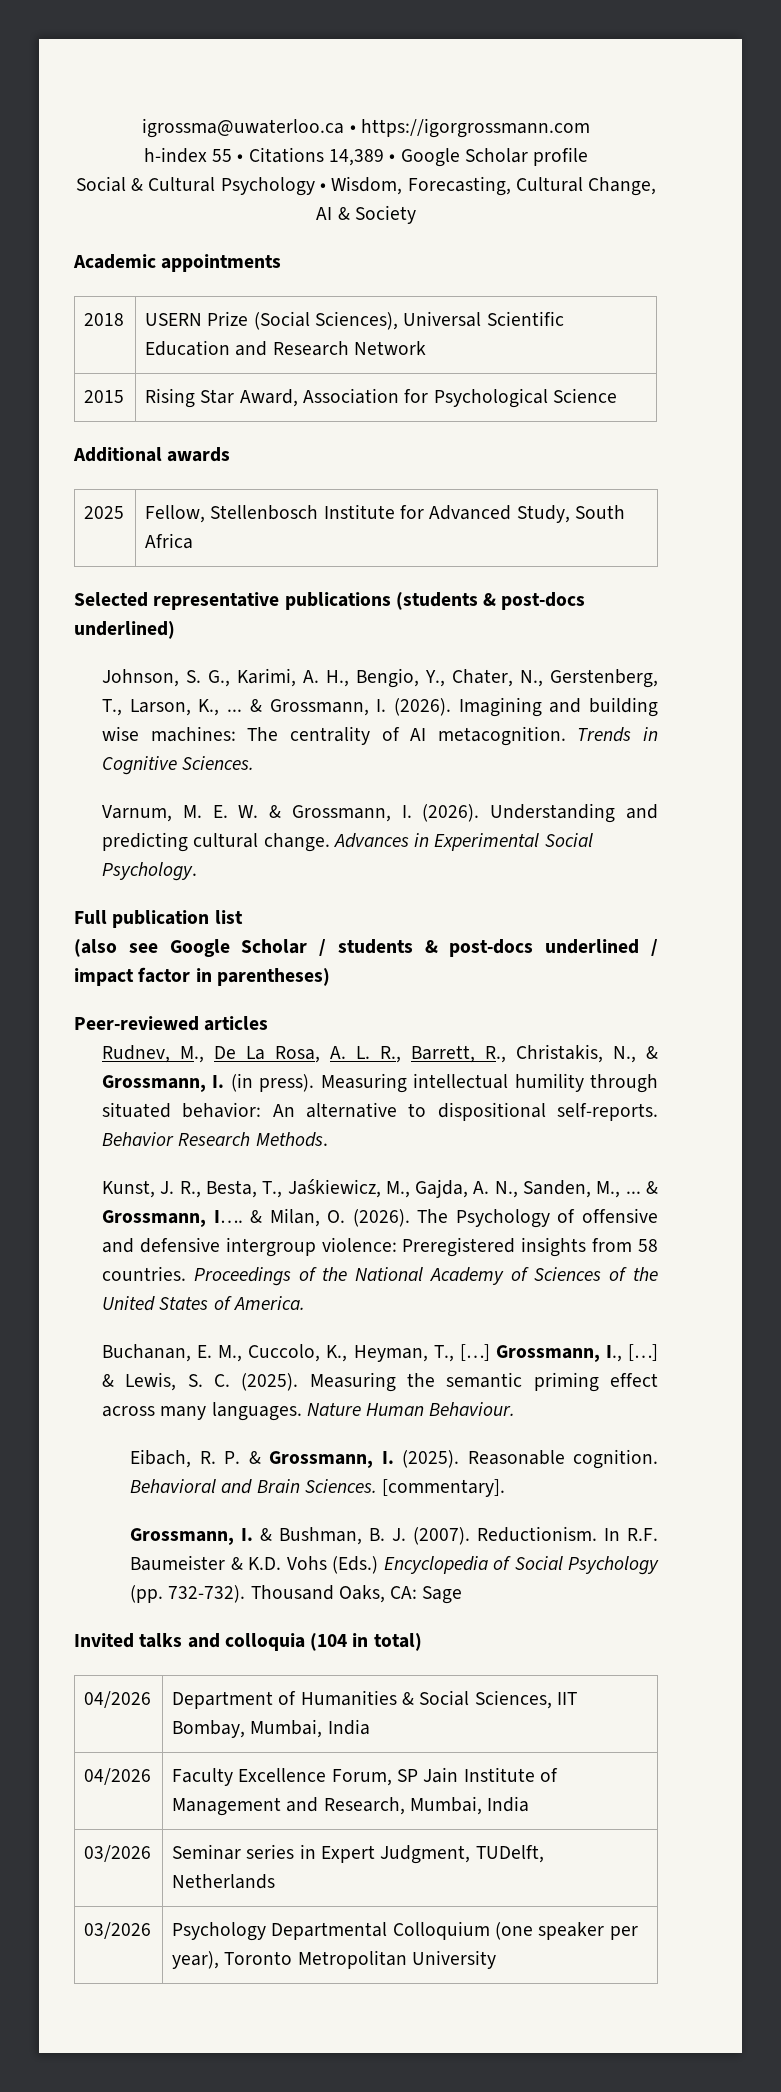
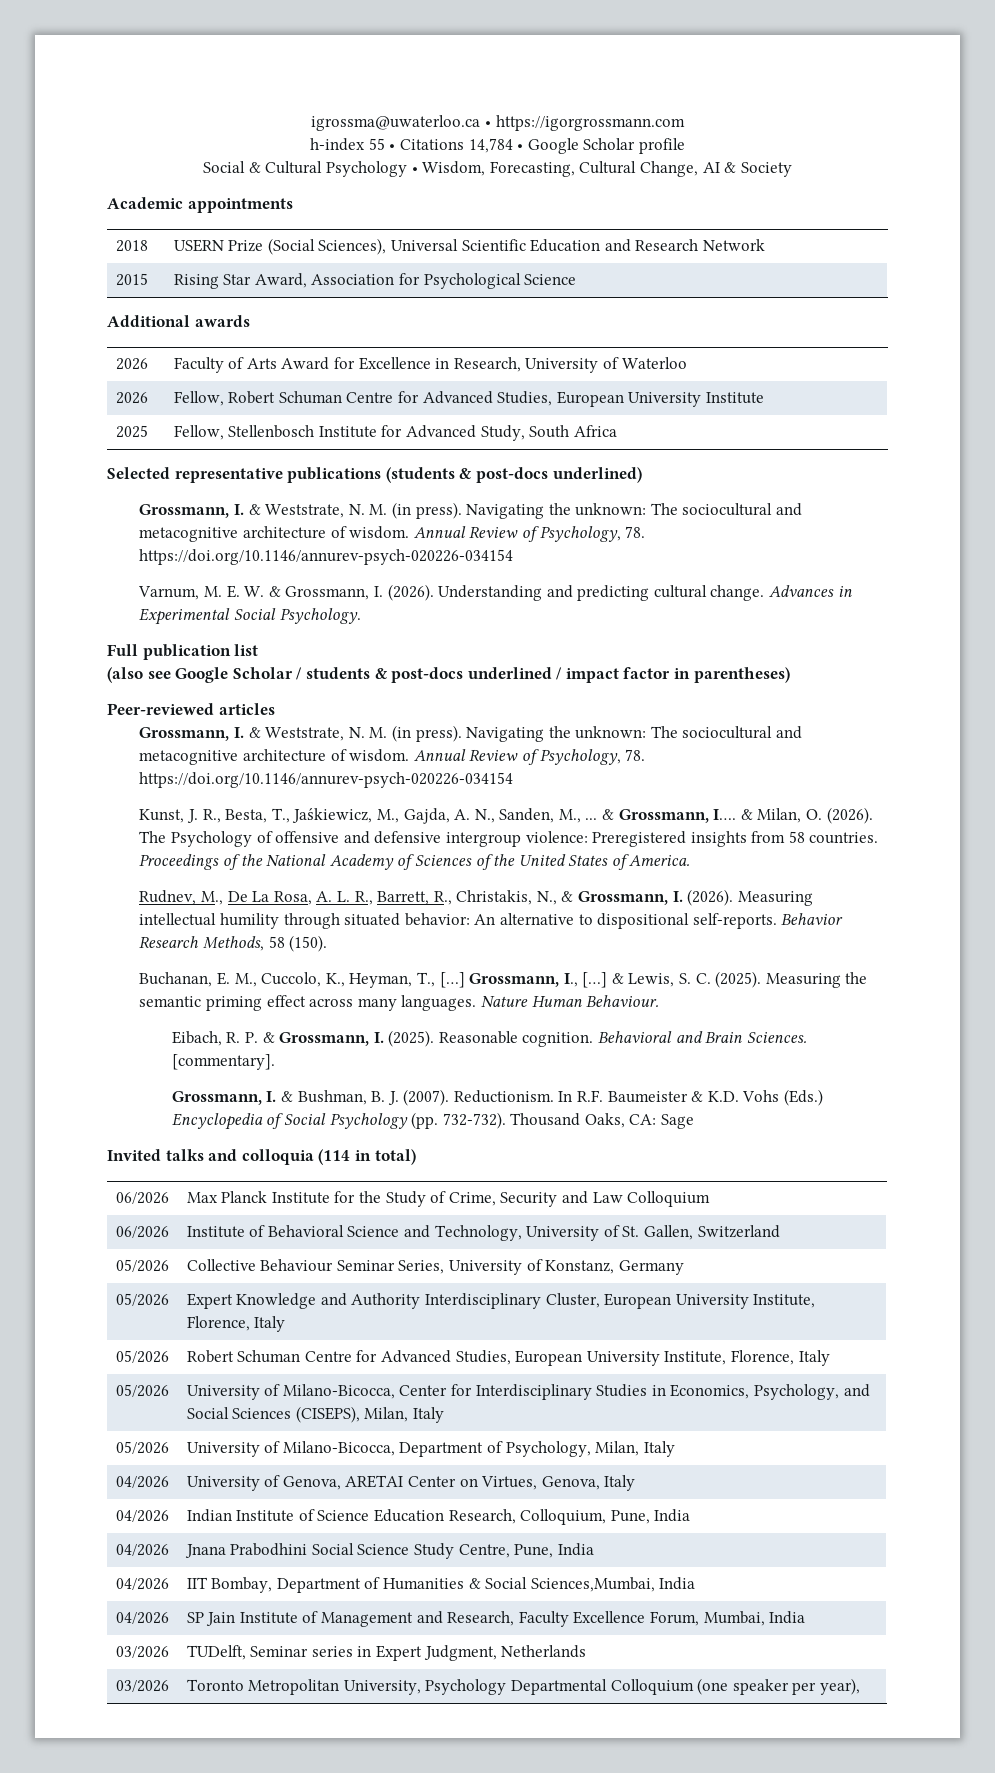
- h-index 55 • Citations 14,389 • Google Scholar profile
+ h-index 55 • Citations 14,784 • Google Scholar profile
+ 2026 | Faculty of Arts Award for Excellence in Research, University of Waterloo
+ 2026 | Fellow, Robert Schuman Centre for Advanced Studies, European University Institute
  Selected representative publications (students & post-docs underlined)
- Johnson, S. G., Karimi, A. H., Bengio, Y., Chater, N., Gerstenberg, T., Larson, K., ... & Grossmann, I. (2026). Imagining and building wise machines: The centrality of AI metacognition. Trends in Cognitive Sciences.
+ Grossmann, I. & Weststrate, N. M. (in press). Navigating the unknown: The sociocultural and metacognitive architecture of wisdom. Annual Review of Psychology, 78. https://doi.org/10.1146/annurev-psych-020226-034154
  Peer-reviewed articles
- Rudnev, M., De La Rosa, A. L. R., Barrett, R., Christakis, N., & Grossmann, I. (in press). Measuring intellectual humility through situated behavior: An alternative to dispositional self-reports. Behavior Research Methods.
+ Grossmann, I. & Weststrate, N. M. (in press). Navigating the unknown: The sociocultural and metacognitive architecture of wisdom. Annual Review of Psychology, 78. https://doi.org/10.1146/annurev-psych-020226-034154
+ Rudnev, M., De La Rosa, A. L. R., Barrett, R., Christakis, N., & Grossmann, I. (2026). Measuring intellectual humility through situated behavior: An alternative to dispositional self-reports. Behavior Research Methods, 58 (150).
- Invited talks and colloquia (104 in total)
+ Invited talks and colloquia (114 in total)
- 04/2026 | Department of Humanities & Social Sciences, IIT Bombay, Mumbai, India
- 04/2026 | Faculty Excellence Forum, SP Jain Institute of Management and Research, Mumbai, India
+ 06/2026 | Max Planck Institute for the Study of Crime, Security and Law Colloquium
+ 06/2026 | Institute of Behavioral Science and Technology, University of St. Gallen, Switzerland
+ 05/2026 | Collective Behaviour Seminar Series, University of Konstanz, Germany
+ 05/2026 | Expert Knowledge and Authority Interdisciplinary Cluster, European University Institute, Florence, Italy
+ 05/2026 | Robert Schuman Centre for Advanced Studies, European University Institute, Florence, Italy
+ 05/2026 | University of Milano-Bicocca, Center for Interdisciplinary Studies in Economics, Psychology, and Social Sciences (CISEPS), Milan, Italy
+ 05/2026 | University of Milano-Bicocca, Department of Psychology, Milan, Italy
+ 04/2026 | University of Genova, ARETAI Center on Virtues, Genova, Italy
+ 04/2026 | Indian Institute of Science Education Research, Colloquium, Pune, India
+ 04/2026 | Jnana Prabodhini Social Science Study Centre, Pune, India
+ 04/2026 | IIT Bombay, Department of Humanities & Social Sciences,Mumbai, India
+ 04/2026 | SP Jain Institute of Management and Research, Faculty Excellence Forum, Mumbai, India
- 03/2026 | Seminar series in Expert Judgment, TUDelft, Netherlands
+ 03/2026 | TUDelft, Seminar series in Expert Judgment, Netherlands
- 03/2026 | Psychology Departmental Colloquium (one speaker per year), Toronto Metropolitan University
+ 03/2026 | Toronto Metropolitan University, Psychology Departmental Colloquium (one speaker per year),

